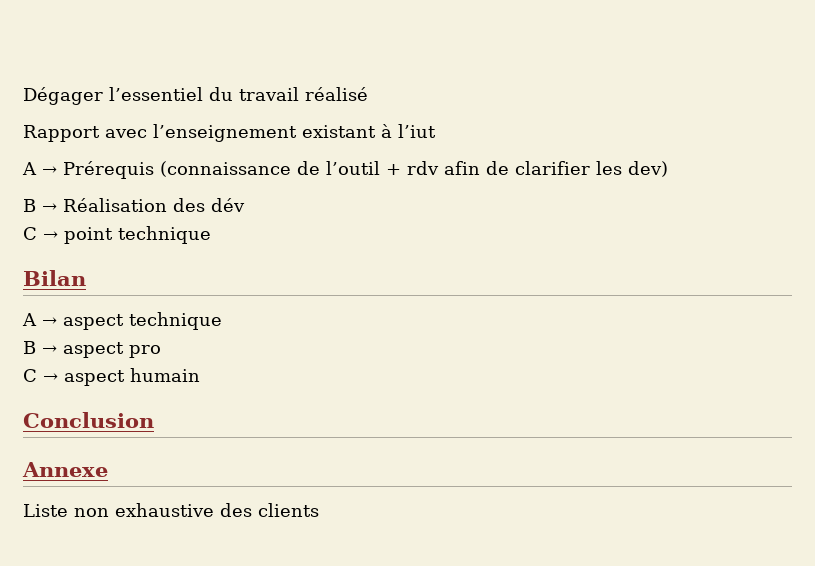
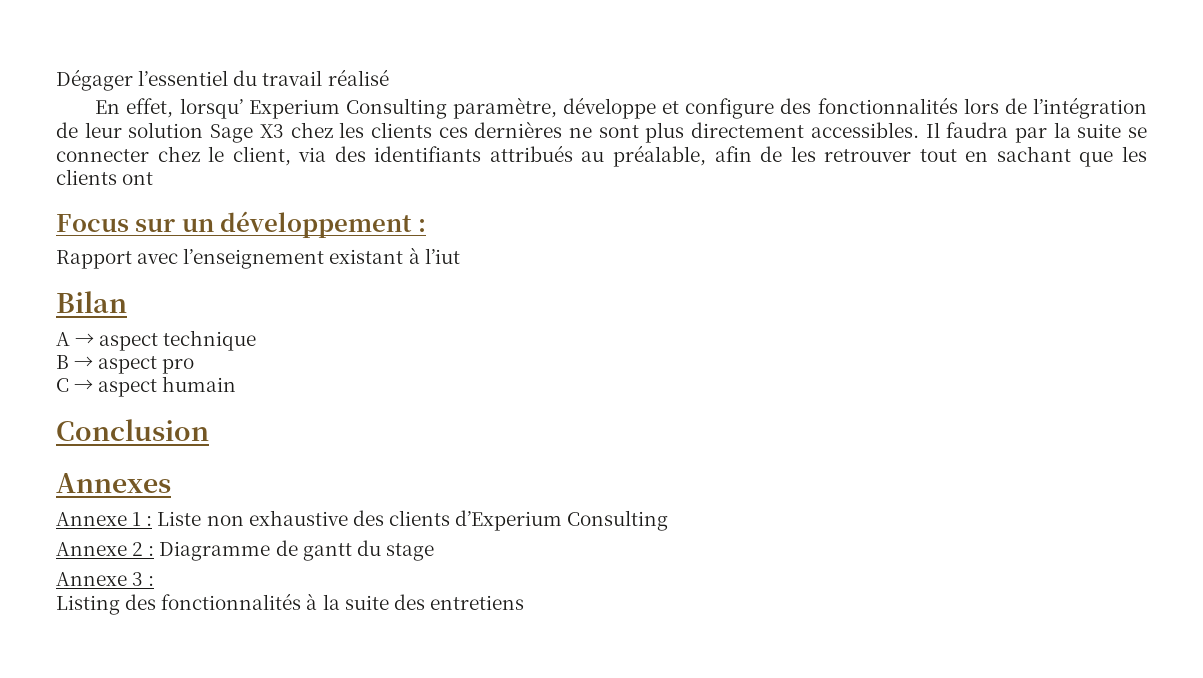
+ En effet, lorsqu’ Experium Consulting paramètre, développe et configure des fonctionnalités lors de l’intégration de leur solution Sage X3 chez les clients ces dernières ne sont plus directement accessibles. Il faudra par la suite se connecter chez le client, via des identifiants attribués au préalable, afin de les retrouver tout en sachant que les clients ont
+ Focus sur un développement :
- A → Prérequis (connaissance de l’outil + rdv afin de clarifier les dev)
- B → Réalisation des dév
- C → point technique
- Annexe
- Liste non exhaustive des clients
+ Annexes
+ Annexe 1 : Liste non exhaustive des clients d’Experium Consulting
+ Annexe 2 : Diagramme de gantt du stage
+ Annexe 3 :
+ Listing des fonctionnalités à la suite des entretiens

